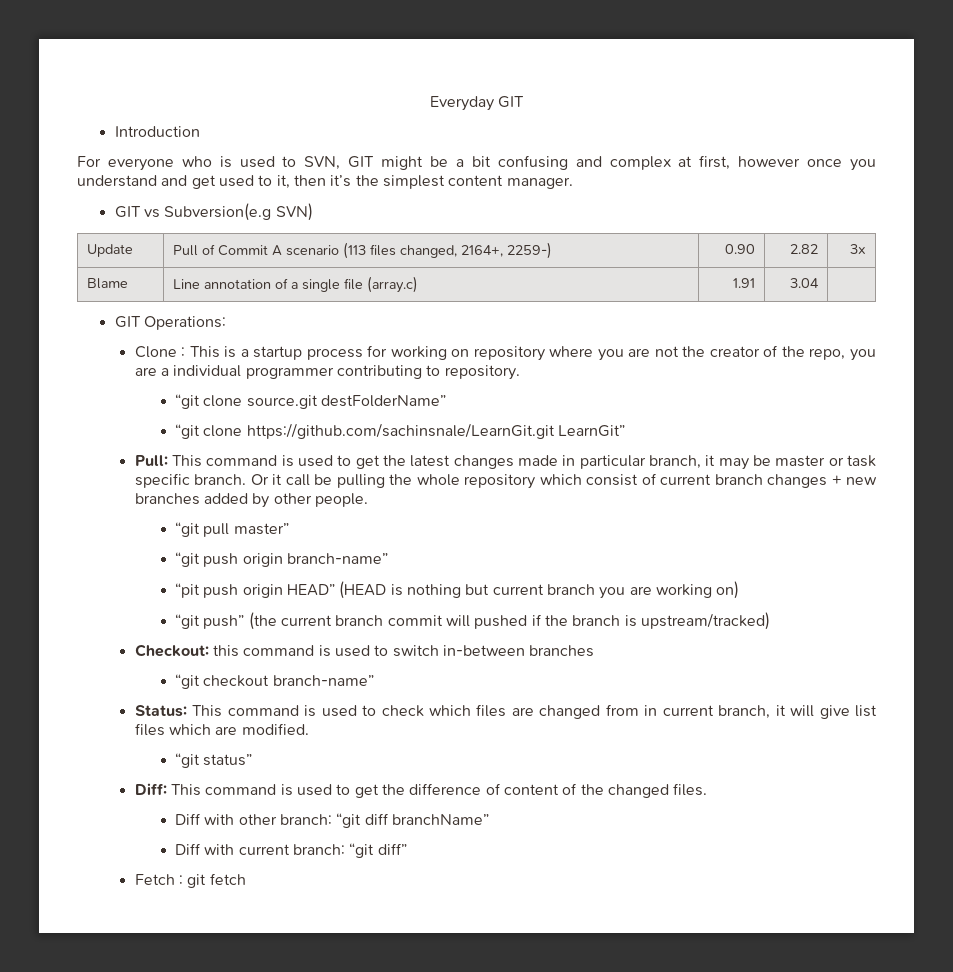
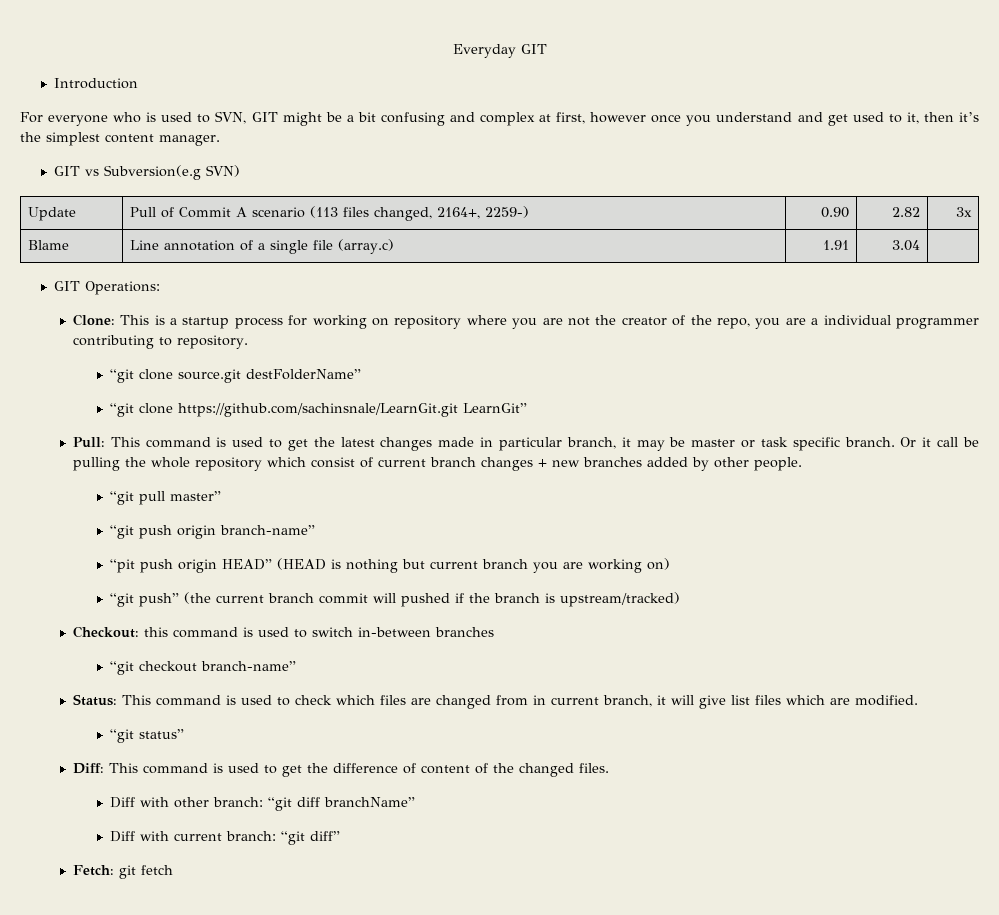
- Clone : This is a startup process for working on repository where you are not the creator of the repo, you are a individual programmer contributing to repository.
+ Clone: This is a startup process for working on repository where you are not the creator of the repo, you are a individual programmer contributing to repository.
- Fetch : git fetch
+ Fetch: git fetch

